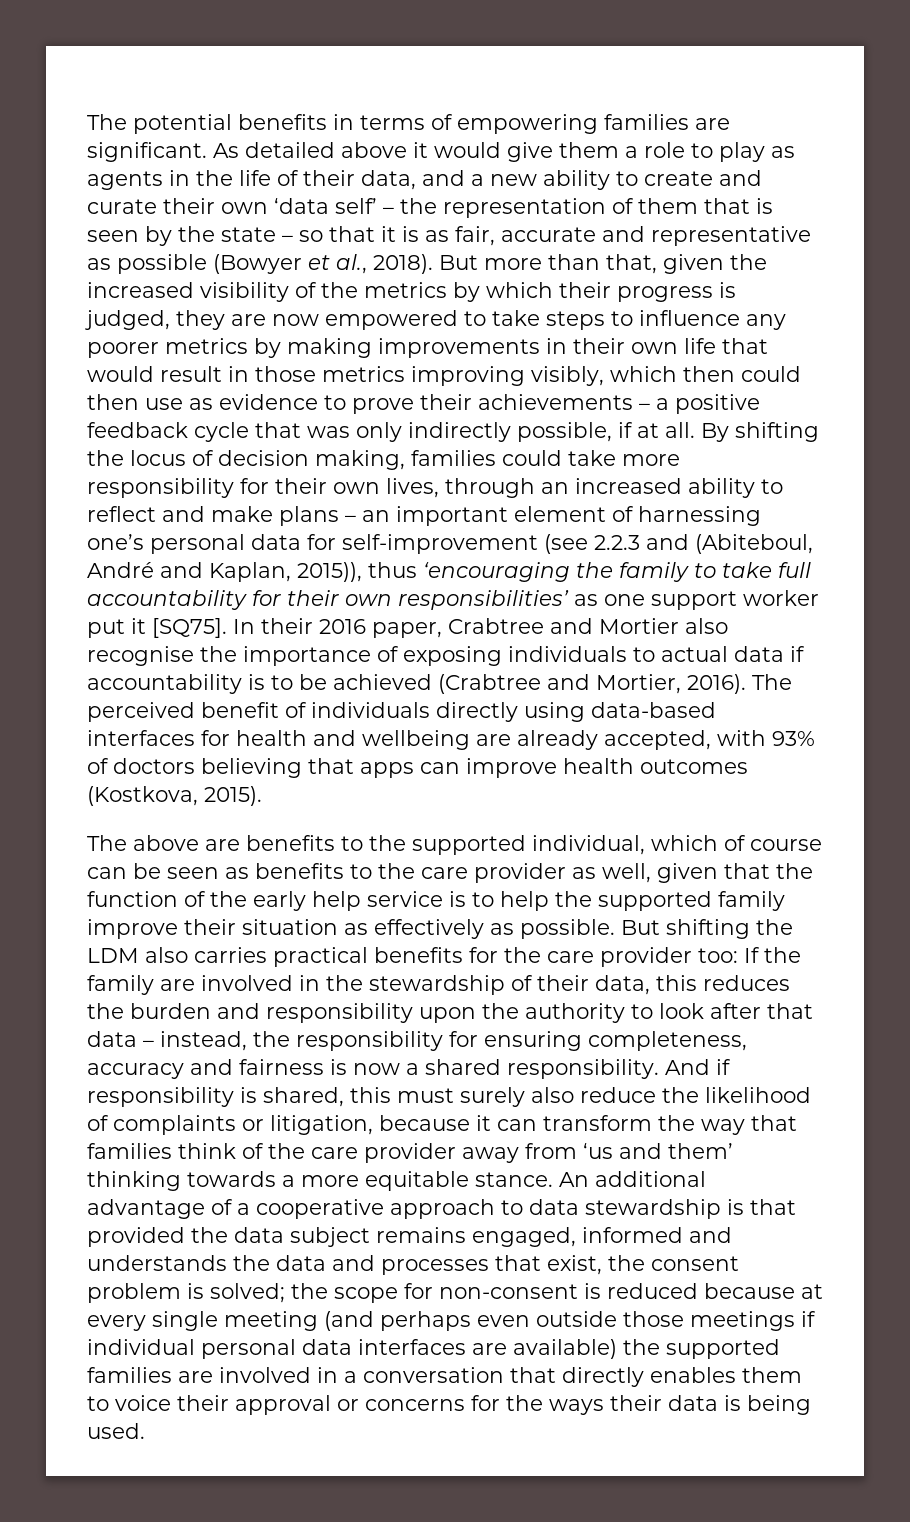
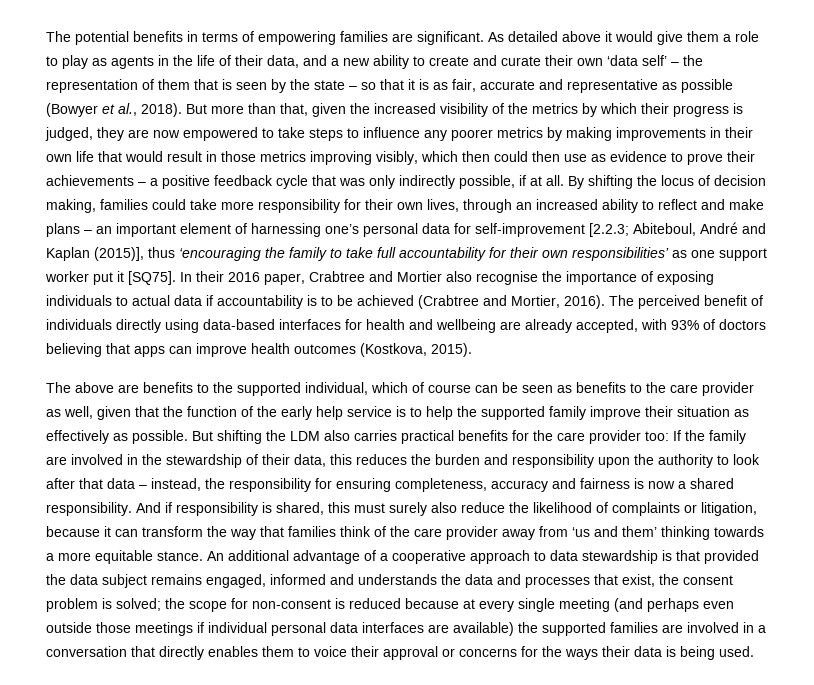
- By shifting the locus of decision making, families could take more responsibility for their own lives, through an increased ability to reflect and make plans – an important element of harnessing one’s personal data for self-improvement (see 2.2.3 and (Abiteboul, André and Kaplan, 2015)), thus ‘encouraging the family to take full accountability for their own responsibilities’ as one support worker put it [SQ75].
+ By shifting the locus of decision making, families could take more responsibility for their own lives, through an increased ability to reflect and make plans – an important element of harnessing one’s personal data for self-improvement [2.2.3; Abiteboul, André and Kaplan (2015)], thus ‘encouraging the family to take full accountability for their own responsibilities’ as one support worker put it [SQ75].

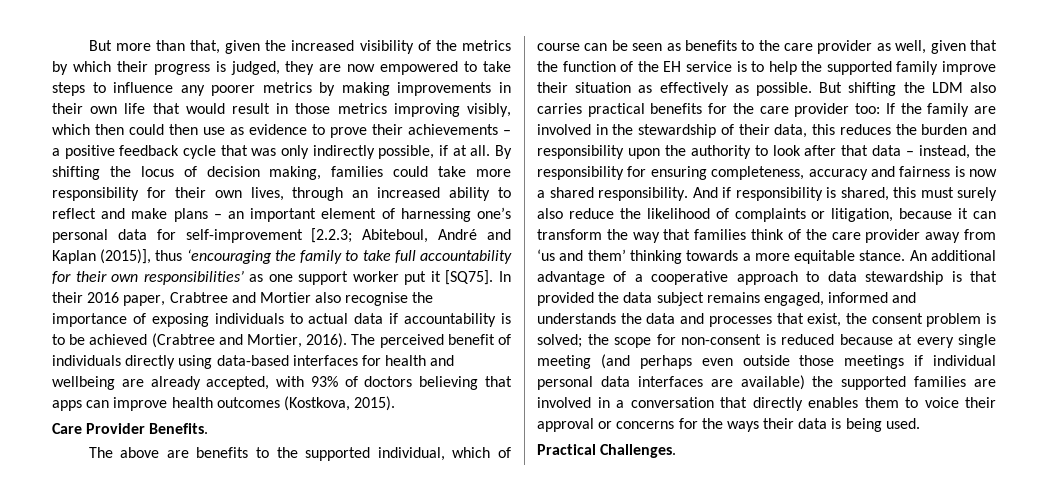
- The potential benefits in terms of empowering families are significant. As detailed above it would give them a role to play as agents in the life of their data, and a new ability to create and curate their own ‘data self’ – the representation of them that is seen by the state – so that it is as fair, accurate and representative as possible (Bowyer et al., 2018).
+ Care Provider Benefits.
- The above are benefits to the supported individual, which of course can be seen as benefits to the care provider as well, given that the function of the early help service is to help the supported family improve their situation as effectively as possible.
+ The above are benefits to the supported individual, which of course can be seen as benefits to the care provider as well, given that the function of the EH service is to help the supported family improve their situation as effectively as possible.
+ Practical Challenges.

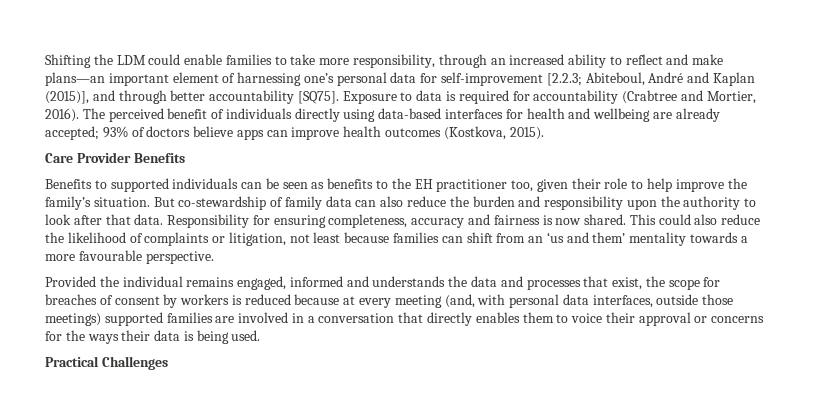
- But more than that, given the increased visibility of the metrics by which their progress is judged, they are now empowered to take steps to influence any poorer metrics by making improvements in their own life that would result in those metrics improving visibly, which then could then use as evidence to prove their achievements – a positive feedback cycle that was only indirectly possible, if at all. By shifting the locus of decision making, families could take more responsibility for their own lives, through an increased ability to reflect and make plans – an important element of harnessing one’s personal data for self-improvement [2.2.3; Abiteboul, André and Kaplan (2015)], thus ‘encouraging the family to take full accountability for their own responsibilities’ as one support worker put it [SQ75]. In their 2016 paper, Crabtree and Mortier also recognise the importance of exposing individuals to actual data if accountability is to be achieved (Crabtree and Mortier, 2016).
+ Shifting the LDM could enable families to take more responsibility, through an increased ability to reflect and make plans—an important element of harnessing one’s personal data for self-improvement [2.2.3; Abiteboul, André and Kaplan (2015)], and through better accountability [SQ75]. Exposure to data is required for accountability (Crabtree and Mortier, 2016).
- The perceived benefit of individuals directly using data-based interfaces for health and wellbeing are already accepted, with 93% of doctors believing that apps can improve health outcomes (Kostkova, 2015).
+ The perceived benefit of individuals directly using data-based interfaces for health and wellbeing are already accepted; 93% of doctors believe apps can improve health outcomes (Kostkova, 2015).
- Care Provider Benefits.
- The above are benefits to the supported individual, which of course can be seen as benefits to the care provider as well, given that the function of the EH service is to help the supported family improve their situation as effectively as possible. But shifting the LDM also carries practical benefits for the care provider too: If the family are involved in the stewardship of their data, this reduces the burden and responsibility upon the authority to look after that data – instead, the responsibility for ensuring completeness, accuracy and fairness is now a shared responsibility. And if responsibility is shared, this must surely also reduce the likelihood of complaints or litigation, because it can transform the way that families think of the care provider away from ‘us and them’ thinking towards a more equitable stance. An additional advantage of a cooperative approach to data stewardship is that provided the data subject remains engaged, informed and understands the data and processes that exist, the consent problem is solved; the scope for non-consent is reduced because at every single meeting (and perhaps even outside those meetings if individual personal data interfaces are available) the supported families are involved in a conversation that directly enables them to voice their approval or concerns for the ways their data is being used.
+ Care Provider Benefits
+ Benefits to supported individuals can be seen as benefits to the EH practitioner too, given their role to help improve the family’s situation. But co-stewardship of family data can also reduce the burden and responsibility upon the authority to look after that data. Responsibility for ensuring completeness, accuracy and fairness is now shared. This could also reduce the likelihood of complaints or litigation, not least because families can shift from an ‘us and them’ mentality towards a more favourable perspective.
+ Provided the individual remains engaged, informed and understands the data and processes that exist, the scope for breaches of consent by workers is reduced because at every meeting (and, with personal data interfaces, outside those meetings) supported families are involved in a conversation that directly enables them to voice their approval or concerns for the ways their data is being used.
- Practical Challenges.
+ Practical Challenges

